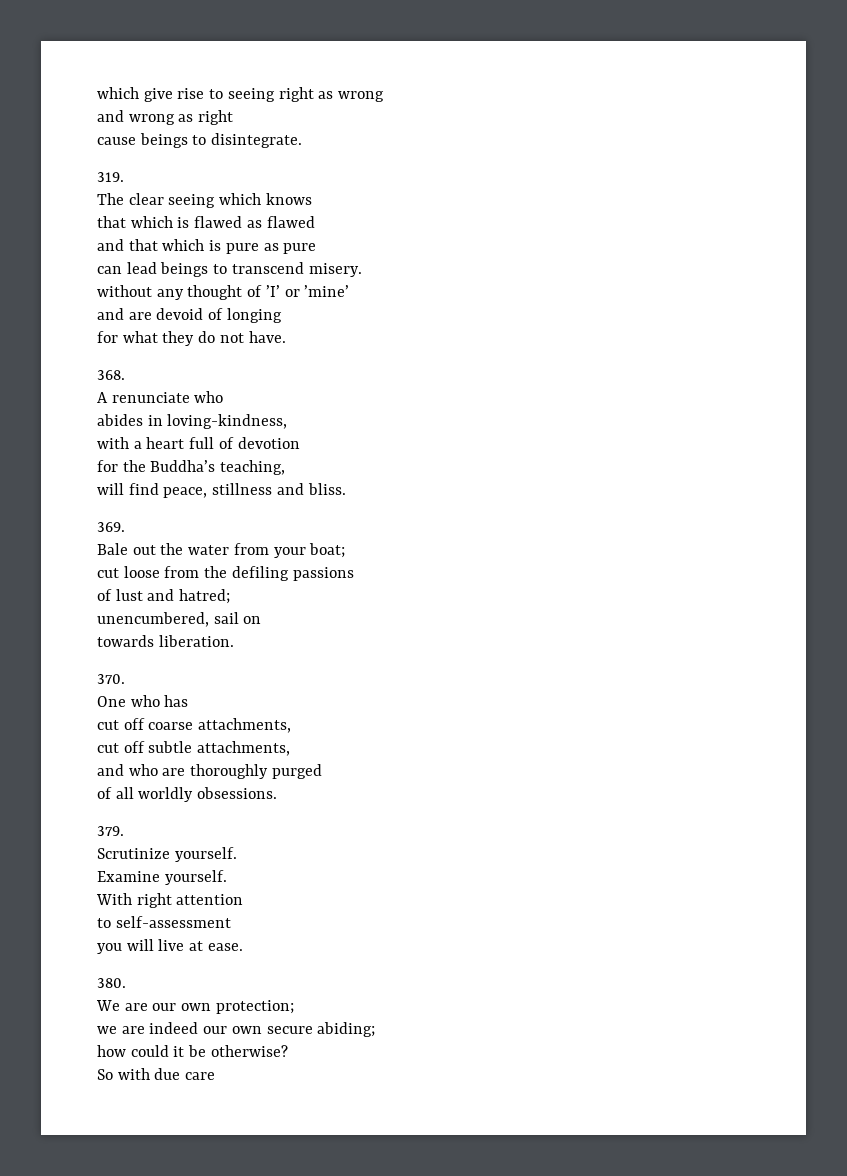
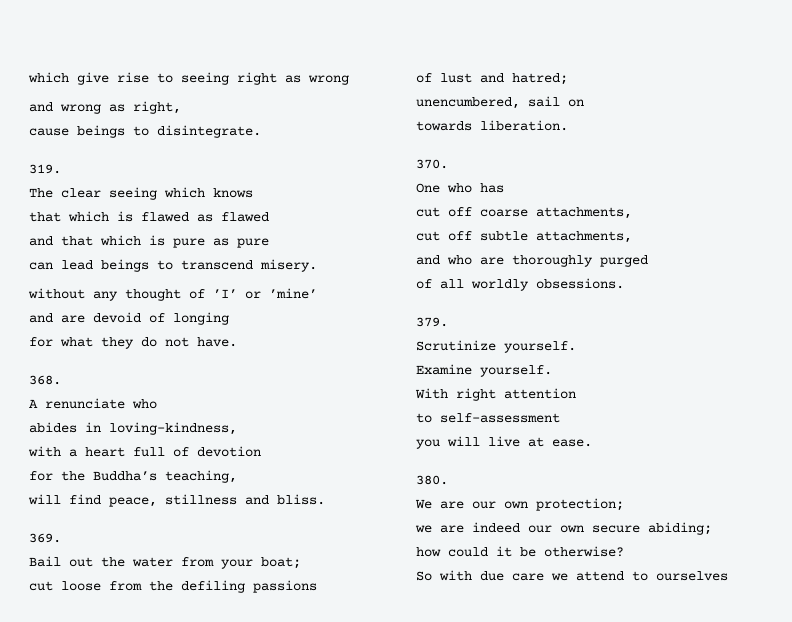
- and wrong as right
+ and wrong as right,
- Bale out the water from your boat;
+ Bail out the water from your boat;
- So with due care
+ So with due care we attend to ourselves

